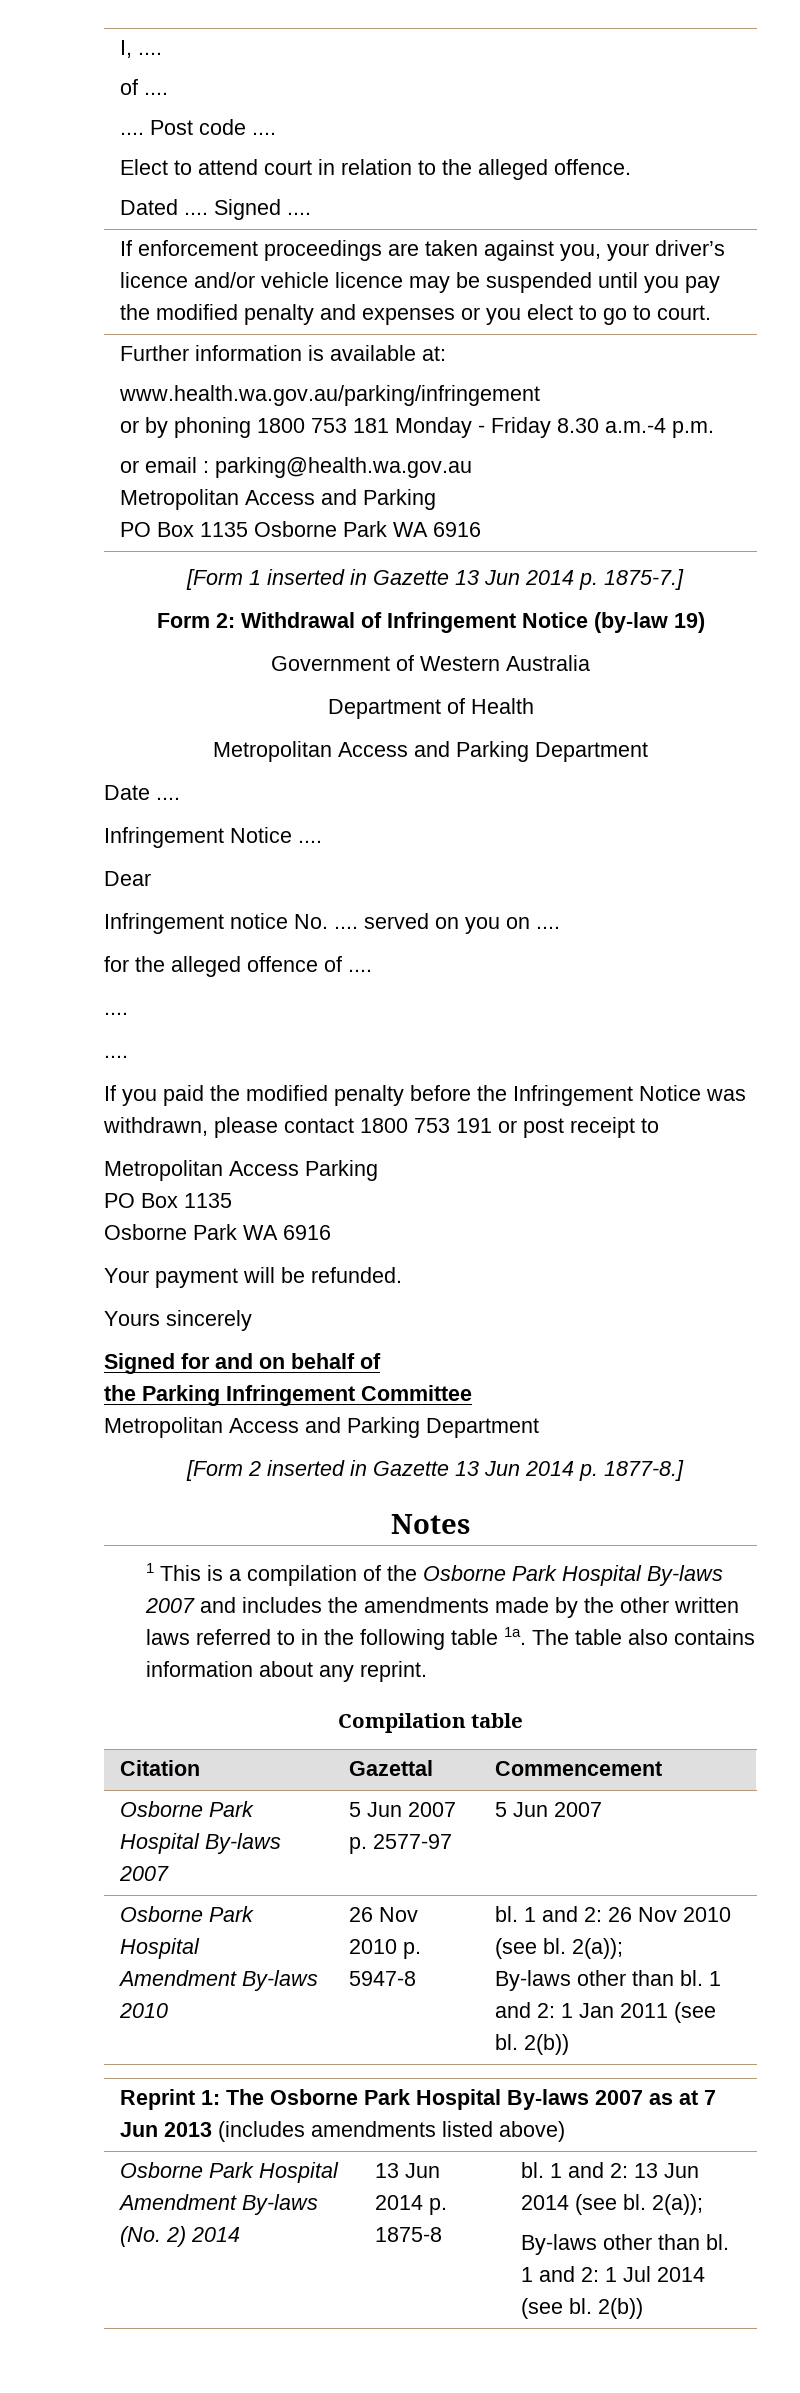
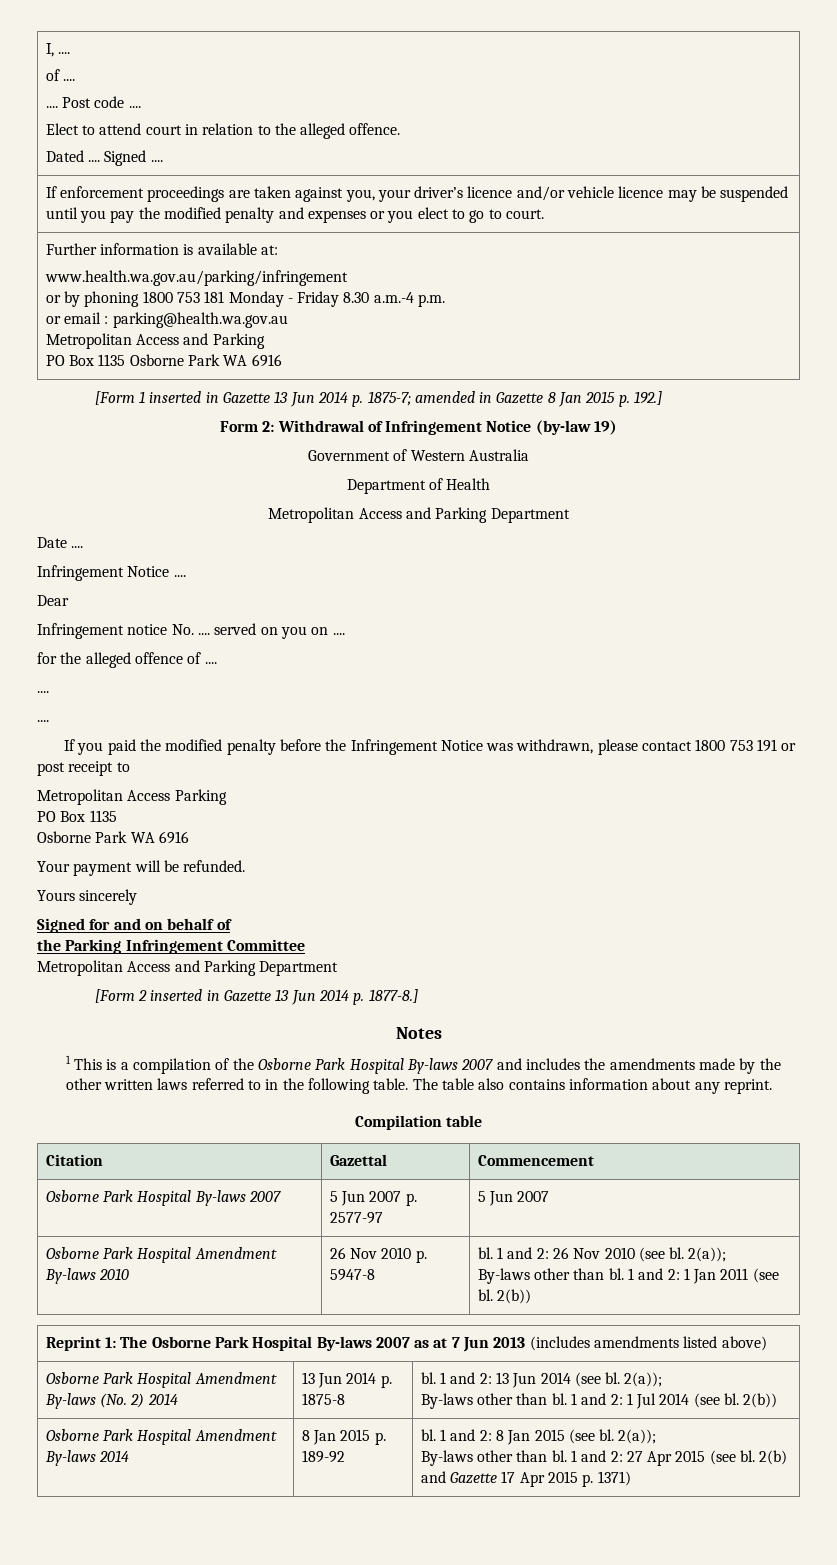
- [Form 1 inserted in Gazette 13 Jun 2014 p. 1875-7.]
+ [Form 1 inserted in Gazette 13 Jun 2014 p. 1875-7; amended in Gazette 8 Jan 2015 p. 192.]
- 1 This is a compilation of the Osborne Park Hospital By-laws 2007 and includes the amendments made by the other written laws referred to in the following table 1a.
+ 1 This is a compilation of the Osborne Park Hospital By-laws 2007 and includes the amendments made by the other written laws referred to in the following table.
+ Osborne Park Hospital Amendment By-laws 2014 | 8 Jan 2015 p. 189-92 | bl. 1 and 2: 8 Jan 2015 (see bl. 2(a));
+ By-laws other than bl. 1 and 2: 27 Apr 2015 (see bl. 2(b) and Gazette 17 Apr 2015 p. 1371)

